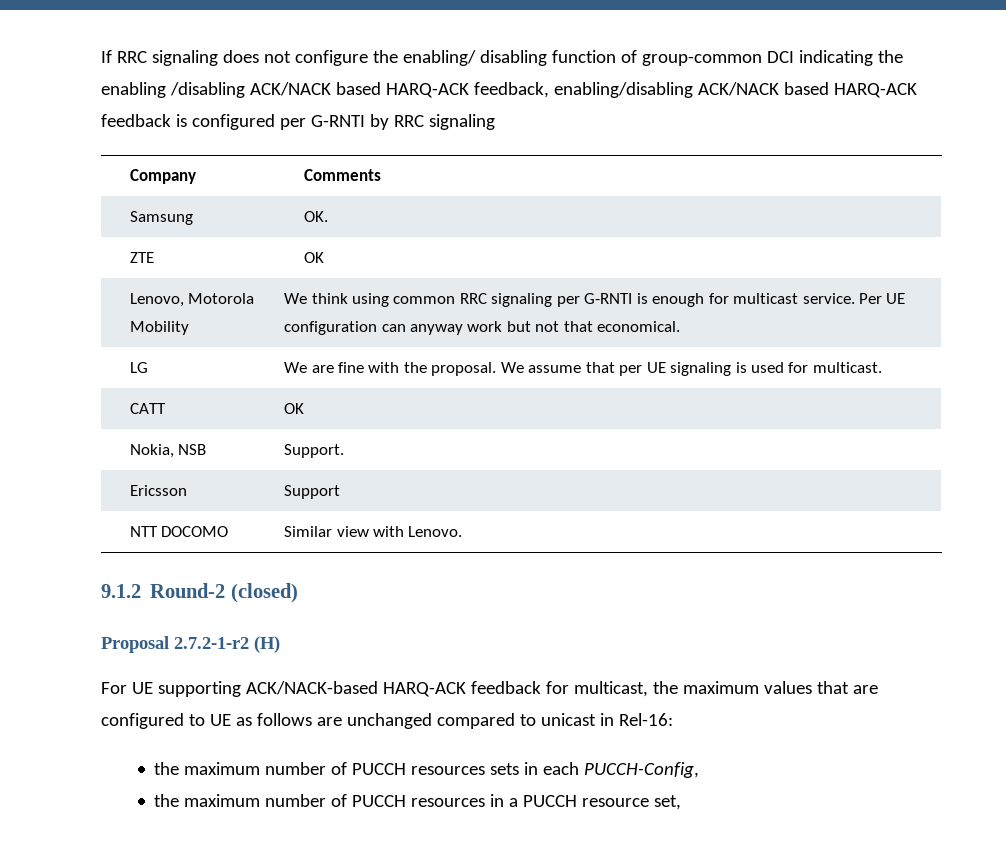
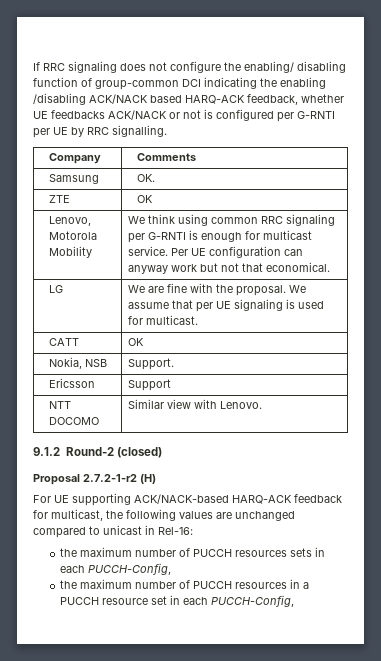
- If RRC signaling does not configure the enabling/ disabling function of group-common DCI indicating the enabling /disabling ACK/NACK based HARQ-ACK feedback, enabling/disabling ACK/NACK based HARQ-ACK feedback is configured per G-RNTI by RRC signaling
+ If RRC signaling does not configure the enabling/ disabling function of group-common DCI indicating the enabling /disabling ACK/NACK based HARQ-ACK feedback, whether UE feedbacks ACK/NACK or not is configured per G-RNTI per UE by RRC signalling.
- For UE supporting ACK/NACK-based HARQ-ACK feedback for multicast, the maximum values that are configured to UE as follows are unchanged compared to unicast in Rel-16:
+ For UE supporting ACK/NACK-based HARQ-ACK feedback for multicast, the following values are unchanged compared to unicast in Rel-16:
- the maximum number of PUCCH resources in a PUCCH resource set,
+ the maximum number of PUCCH resources in a PUCCH resource set in each PUCCH-Config,

